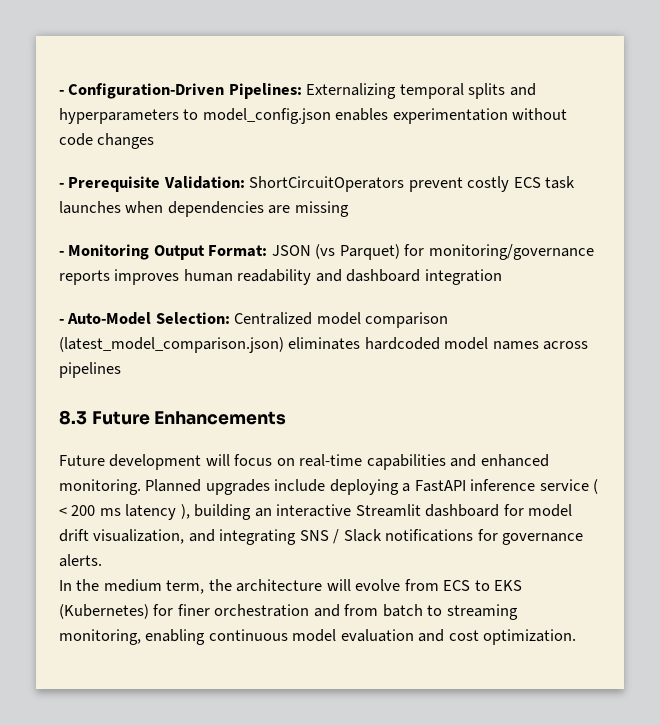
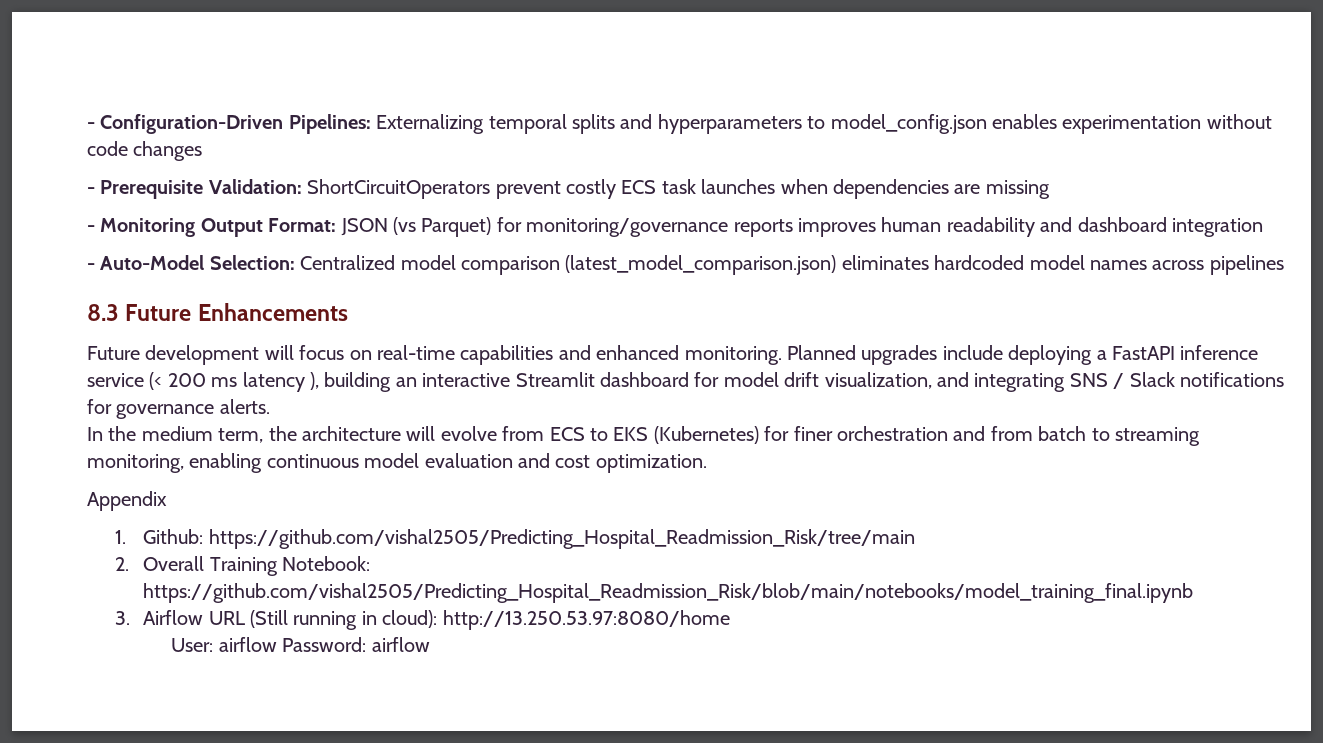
- Planned upgrades include deploying a FastAPI inference service ( < 200 ms latency ), building an interactive Streamlit dashboard for model drift visualization, and integrating SNS / Slack notifications for governance alerts.
+ Planned upgrades include deploying a FastAPI inference service (< 200 ms latency ), building an interactive Streamlit dashboard for model drift visualization, and integrating SNS / Slack notifications for governance alerts.
+ Appendix
+ 1. Github: https://github.com/vishal2505/Predicting_Hospital_Readmission_Risk/tree/main
+ 2. Overall Training Notebook: https://github.com/vishal2505/Predicting_Hospital_Readmission_Risk/blob/main/notebooks/model_training_final.ipynb
+ 3. Airflow URL (Still running in cloud): http://13.250.53.97:8080/home
+ User: airflow Password: airflow

